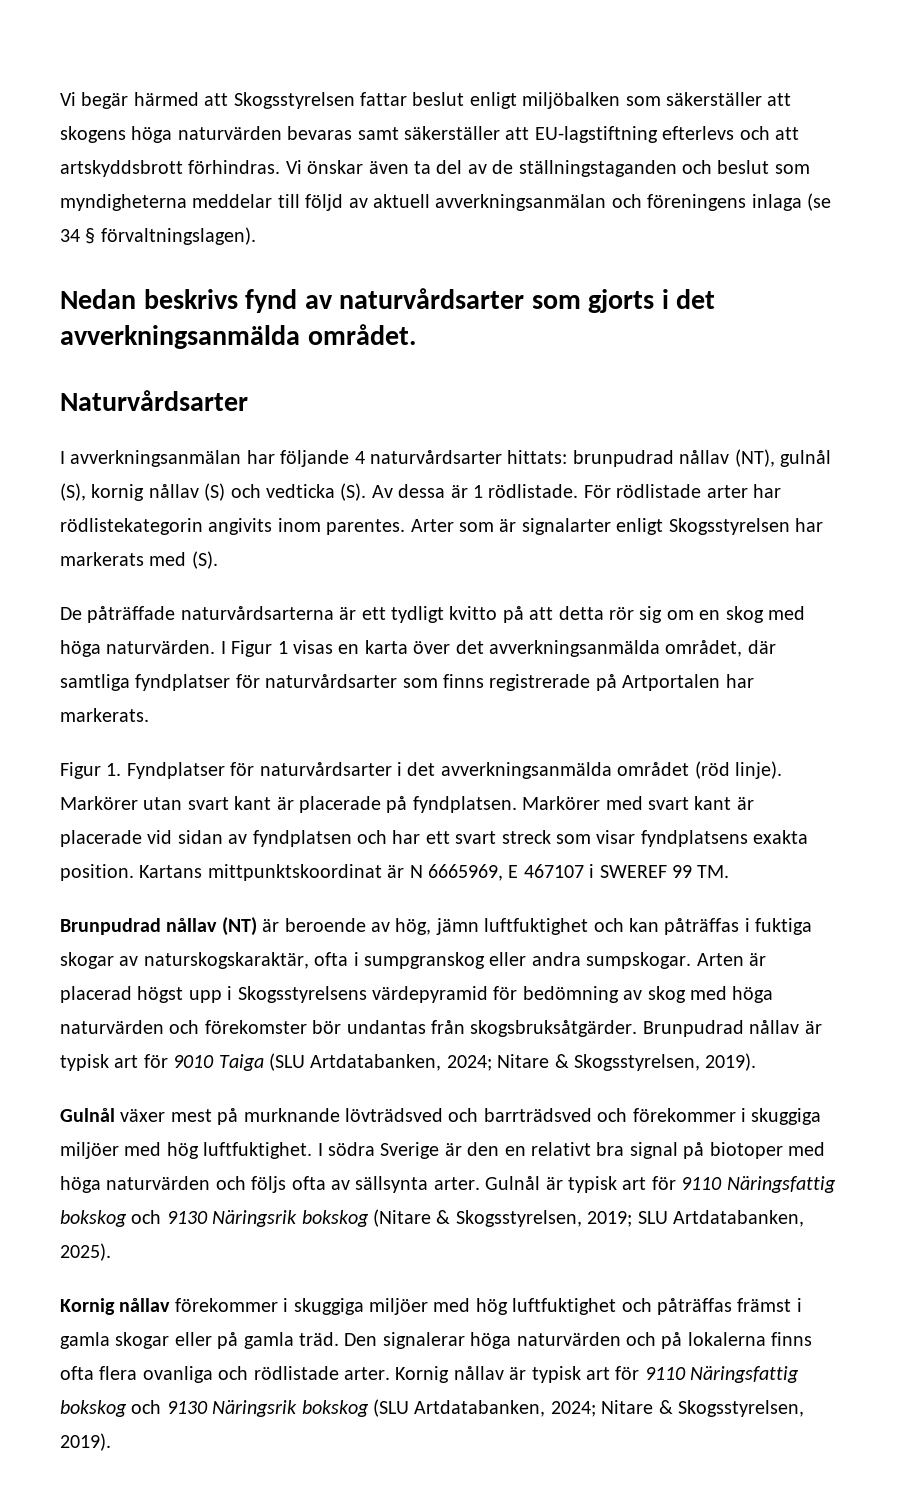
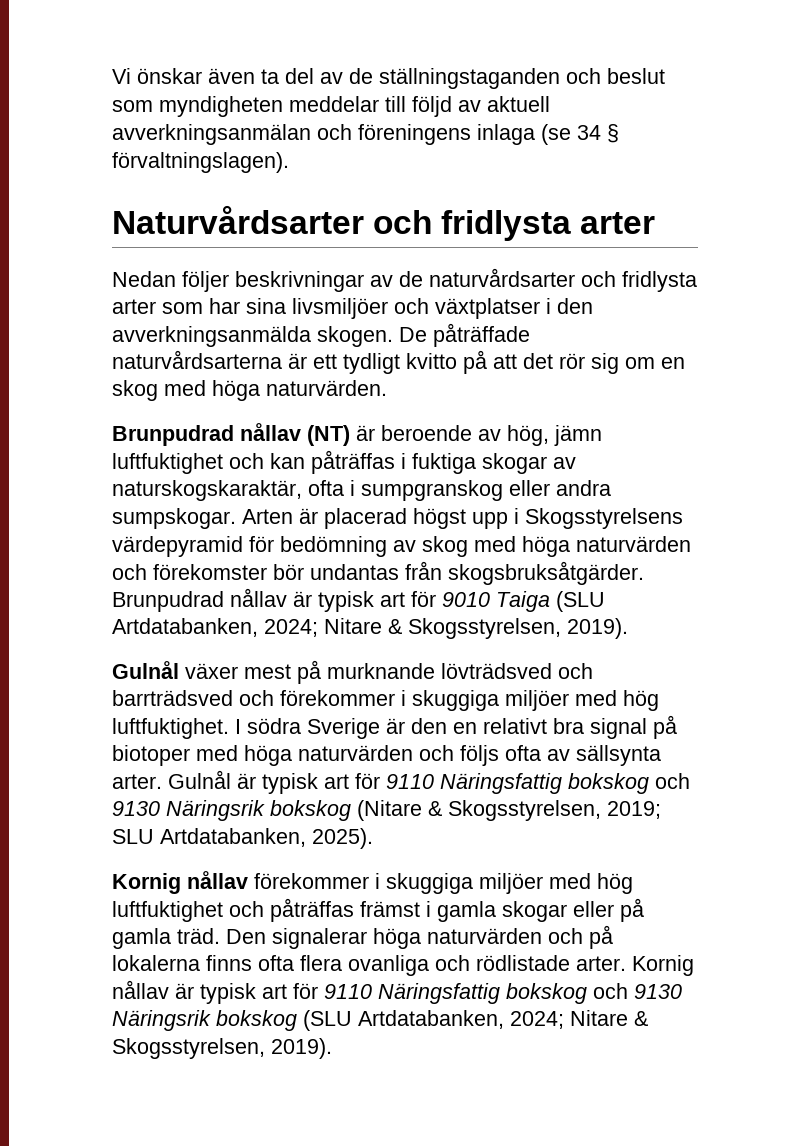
- Vi begär härmed att Skogsstyrelsen fattar beslut enligt miljöbalken som säkerställer att skogens höga naturvärden bevaras samt säkerställer att EU-lagstiftning efterlevs och att artskyddsbrott förhindras. Vi önskar även ta del av de ställningstaganden och beslut som myndigheterna meddelar till följd av aktuell avverkningsanmälan och föreningens inlaga (se 34 § förvaltningslagen).
+ Vi önskar även ta del av de ställningstaganden och beslut som myndigheten meddelar till följd av aktuell avverkningsanmälan och föreningens inlaga (se 34 § förvaltningslagen).
- Nedan beskrivs fynd av naturvårdsarter som gjorts i det avverkningsanmälda området.
- Naturvårdsarter
- I avverkningsanmälan har följande 4 naturvårdsarter hittats: brunpudrad nållav (NT), gulnål (S), kornig nållav (S) och vedticka (S). Av dessa är 1 rödlistade. För rödlistade arter har rödlistekategorin angivits inom parentes. Arter som är signalarter enligt Skogsstyrelsen har markerats med (S).
- De påträffade naturvårdsarterna är ett tydligt kvitto på att detta rör sig om en skog med höga naturvärden. I Figur 1 visas en karta över det avverkningsanmälda området, där samtliga fyndplatser för naturvårdsarter som finns registrerade på Artportalen har markerats.
- Figur 1. Fyndplatser för naturvårdsarter i det avverkningsanmälda området (röd linje). Markörer utan svart kant är placerade på fyndplatsen. Markörer med svart kant är placerade vid sidan av fyndplatsen och har ett svart streck som visar fyndplatsens exakta position. Kartans mittpunktskoordinat är N 6665969, E 467107 i SWEREF 99 TM.
+ Naturvårdsarter och fridlysta arter
+ Nedan följer beskrivningar av de naturvårdsarter och fridlysta arter som har sina livsmiljöer och växtplatser i den avverkningsanmälda skogen. De påträffade naturvårdsarterna är ett tydligt kvitto på att det rör sig om en skog med höga naturvärden.

